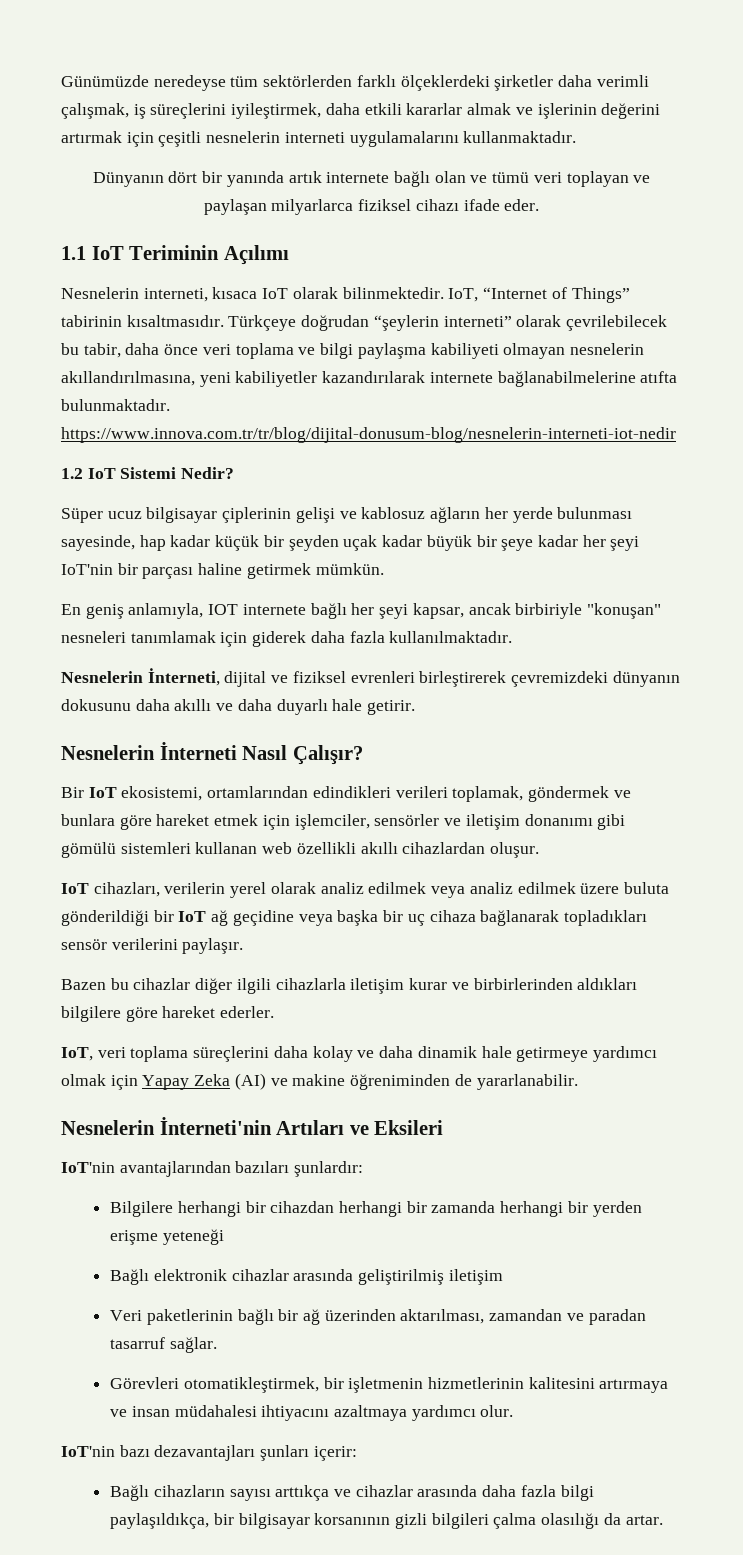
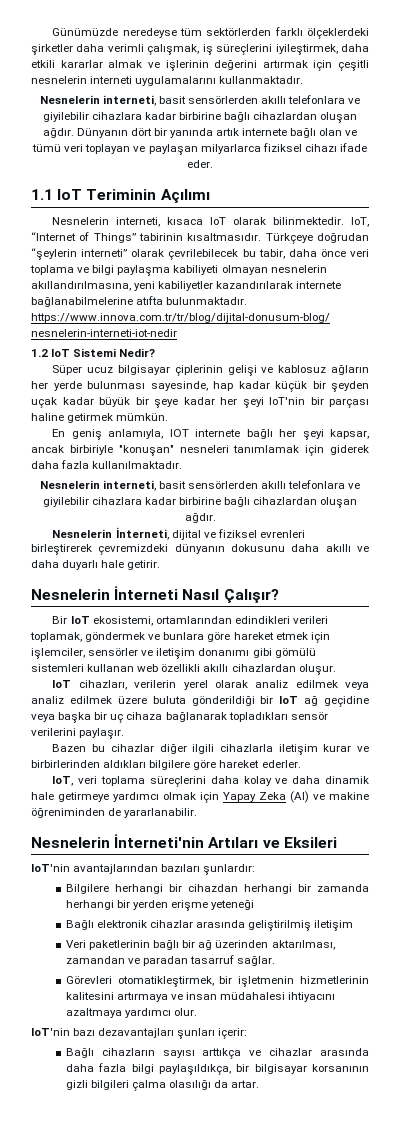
  Günümüzde neredeyse tüm sektörlerden farklı ölçeklerdeki şirketler daha verimli çalışmak, iş süreçlerini iyileştirmek, daha etkili kararlar almak ve işlerinin değerini artırmak için çeşitli nesnelerin interneti uygulamalarını kullanmaktadır.
- Dünyanın dört bir yanında artık internete bağlı olan ve tümü veri toplayan ve paylaşan milyarlarca fiziksel cihazı ifade eder.
+ Nesnelerin interneti, basit sensörlerden akıllı telefonlara ve giyilebilir cihazlara kadar birbirine bağlı cihazlardan oluşan ağdır. Dünyanın dört bir yanında artık internete bağlı olan ve tümü veri toplayan ve paylaşan milyarlarca fiziksel cihazı ifade eder.
  En geniş anlamıyla, IOT internete bağlı her şeyi kapsar, ancak birbiriyle "konuşan" nesneleri tanımlamak için giderek daha fazla kullanılmaktadır.
+ Nesnelerin interneti, basit sensörlerden akıllı telefonlara ve giyilebilir cihazlara kadar birbirine bağlı cihazlardan oluşan ağdır.

